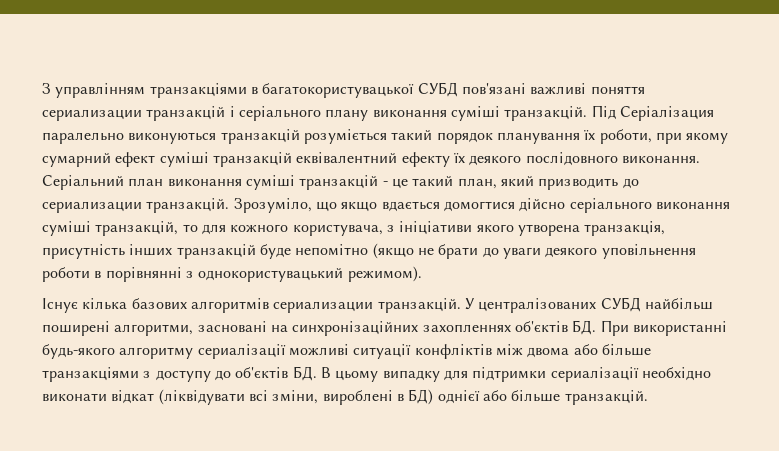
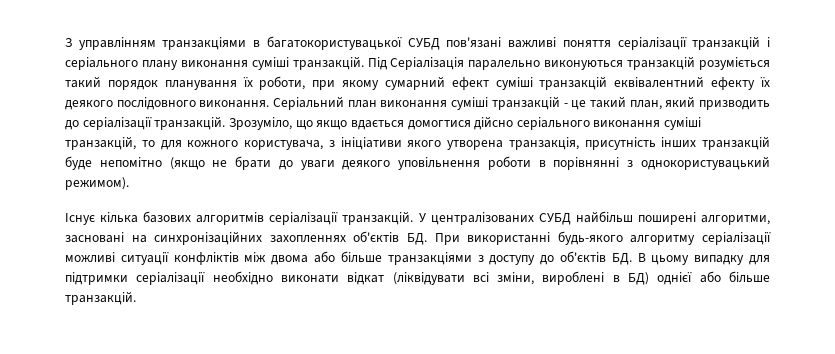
- З управлінням транзакціями в багатокористувацької СУБД пов'язані важливі поняття сериализации транзакцій і серіального плану виконання суміші транзакцій.
+ З управлінням транзакціями в багатокористувацької СУБД пов'язані важливі поняття серіалізації транзакцій і серіального плану виконання суміші транзакцій.
- Під Серіалізация паралельно виконуються транзакцій розуміється такий порядок планування їх роботи, при якому сумарний ефект суміші транзакцій еквівалентний ефекту їх деякого послідовного виконання.
+ Під Серіалізація паралельно виконуються транзакцій розуміється такий порядок планування їх роботи, при якому сумарний ефект суміші транзакцій еквівалентний ефекту їх деякого послідовного виконання.
- Серіальний план виконання суміші транзакцій - це такий план, який призводить до сериализации транзакцій.
+ Серіальний план виконання суміші транзакцій - це такий план, який призводить до серіалізації транзакцій.
- Існує кілька базових алгоритмів сериализации транзакцій.
+ Існує кілька базових алгоритмів серіалізації транзакцій.
- У централізованих СУБД найбільш поширені алгоритми, засновані на синхронізаційних захопленнях об'єктів БД. При використанні будь-якого алгоритму сериалізації можливі ситуації конфліктів між двома або більше транзакціями з доступу до об'єктів БД. В цьому випадку для підтримки сериалізації необхідно виконати відкат (ліквідувати всі зміни, вироблені в БД) однієї або більше транзакцій.
+ У централізованих СУБД найбільш поширені алгоритми, засновані на синхронізаційних захопленнях об'єктів БД. При використанні будь-якого алгоритму серіалізації можливі ситуації конфліктів між двома або більше транзакціями з доступу до об'єктів БД. В цьому випадку для підтримки серіалізації необхідно виконати відкат (ліквідувати всі зміни, вироблені в БД) однієї або більше транзакцій.

